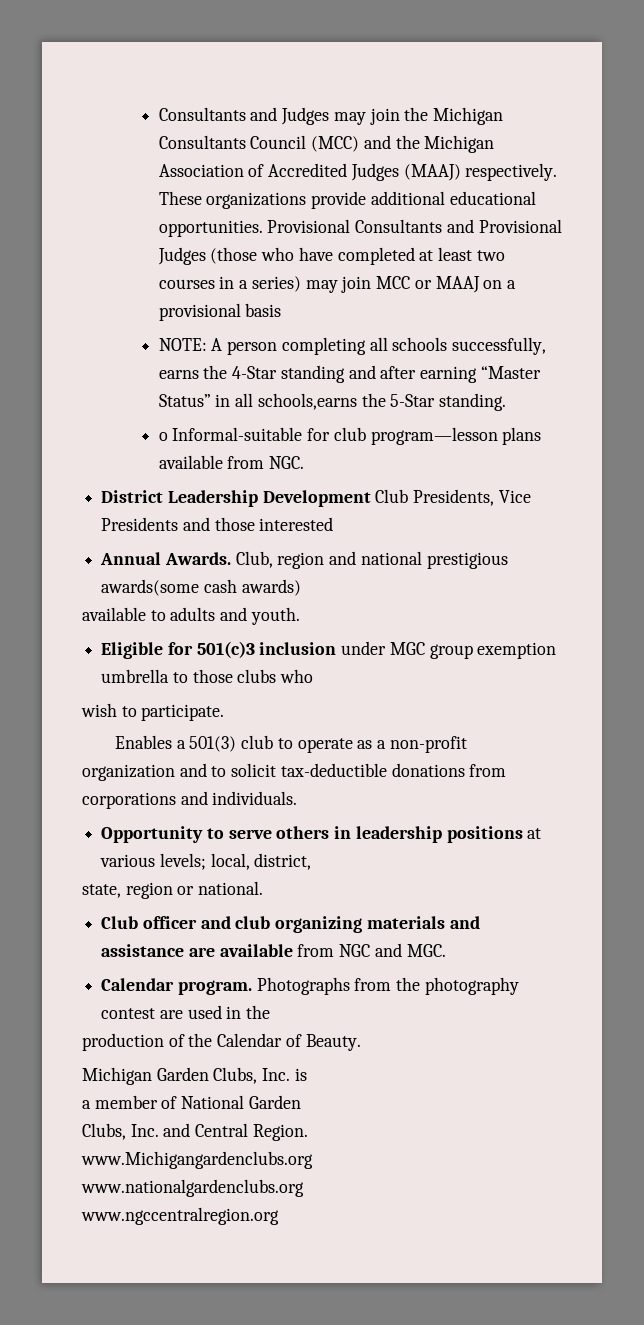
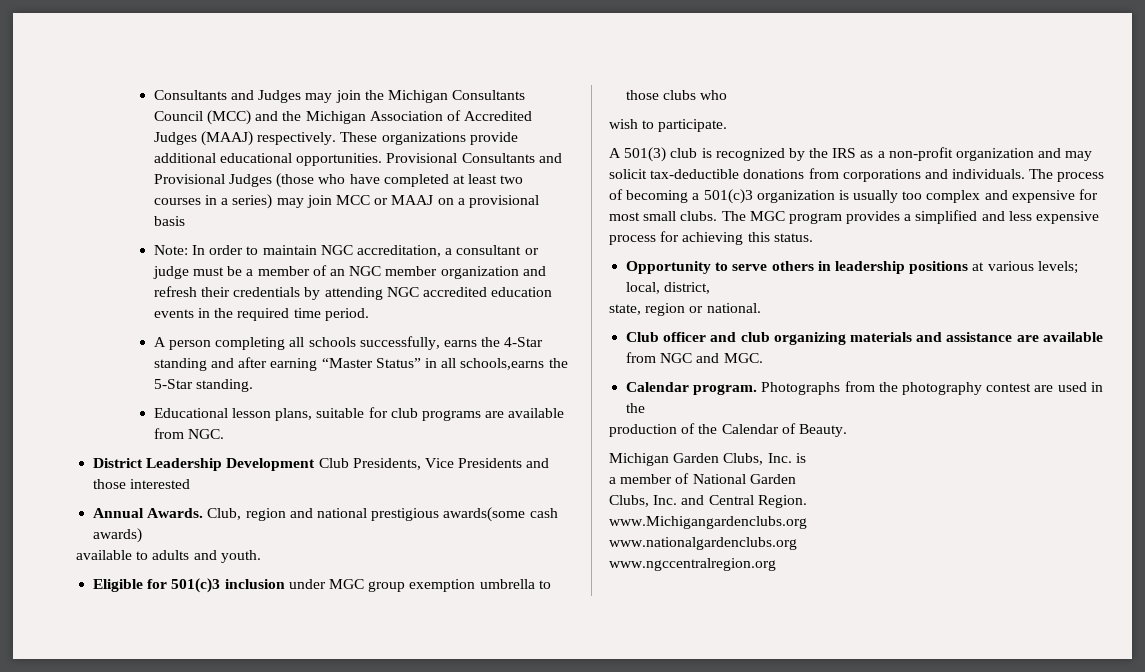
- NOTE: A person completing all schools successfully, earns the 4-Star standing and after earning “Master Status” in all schools,earns the 5-Star standing.
+ Note: In order to maintain NGC accreditation, a consultant or judge must be a member of an NGC member organization and refresh their credentials by attending NGC accredited education events in the required time period.
+ A person completing all schools successfully, earns the 4-Star standing and after earning “Master Status” in all schools,earns the 5-Star standing.
- o Informal-suitable for club program—lesson plans available from NGC.
+ Educational lesson plans, suitable for club programs are available from NGC.
- Enables a 501(3) club to operate as a non-profit organization and to solicit tax-deductible donations from corporations and individuals.
+ A 501(3) club is recognized by the IRS as a non-profit organization and may solicit tax-deductible donations from corporations and individuals. The process of becoming a 501(c)3 organization is usually too complex and expensive for most small clubs. The MGC program provides a simplified and less expensive process for achieving this status.

